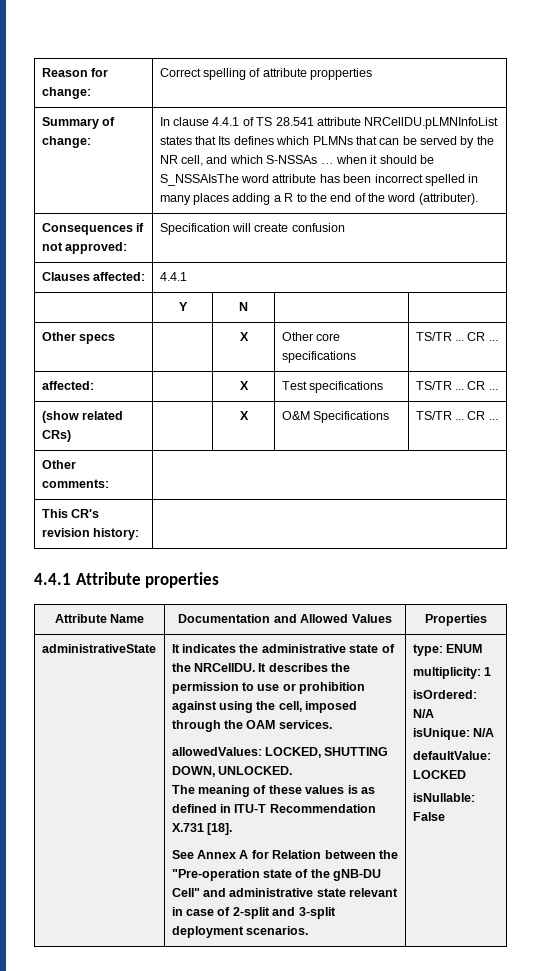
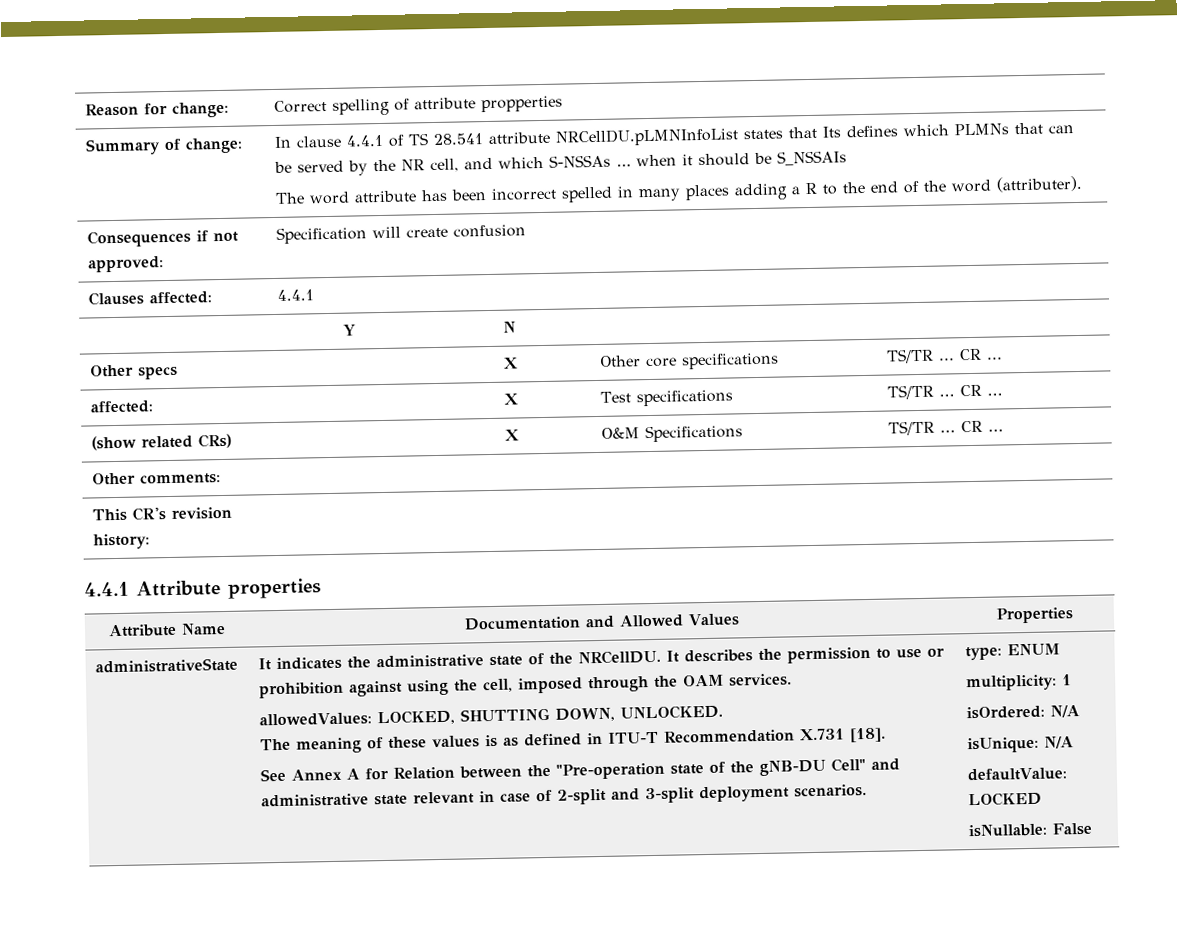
- In clause 4.4.1 of TS 28.541 attribute NRCellDU.pLMNInfoList states that Its defines which PLMNs that can be served by the NR cell, and which S-NSSAs … when it should be S_NSSAIsThe word attribute has been incorrect spelled in many places adding a R to the end of the word (attributer).
+ In clause 4.4.1 of TS 28.541 attribute NRCellDU.pLMNInfoList states that Its defines which PLMNs that can be served by the NR cell, and which S-NSSAs … when it should be S_NSSAIs
+ The word attribute has been incorrect spelled in many places adding a R to the end of the word (attributer).

